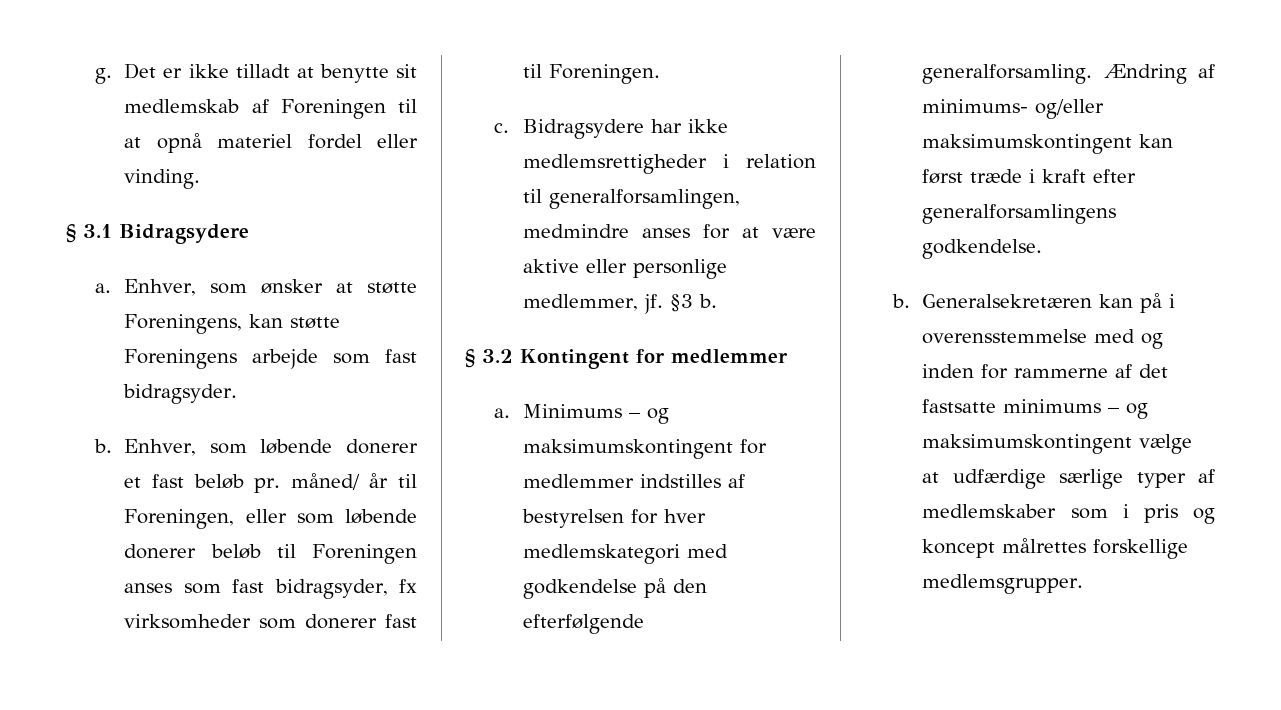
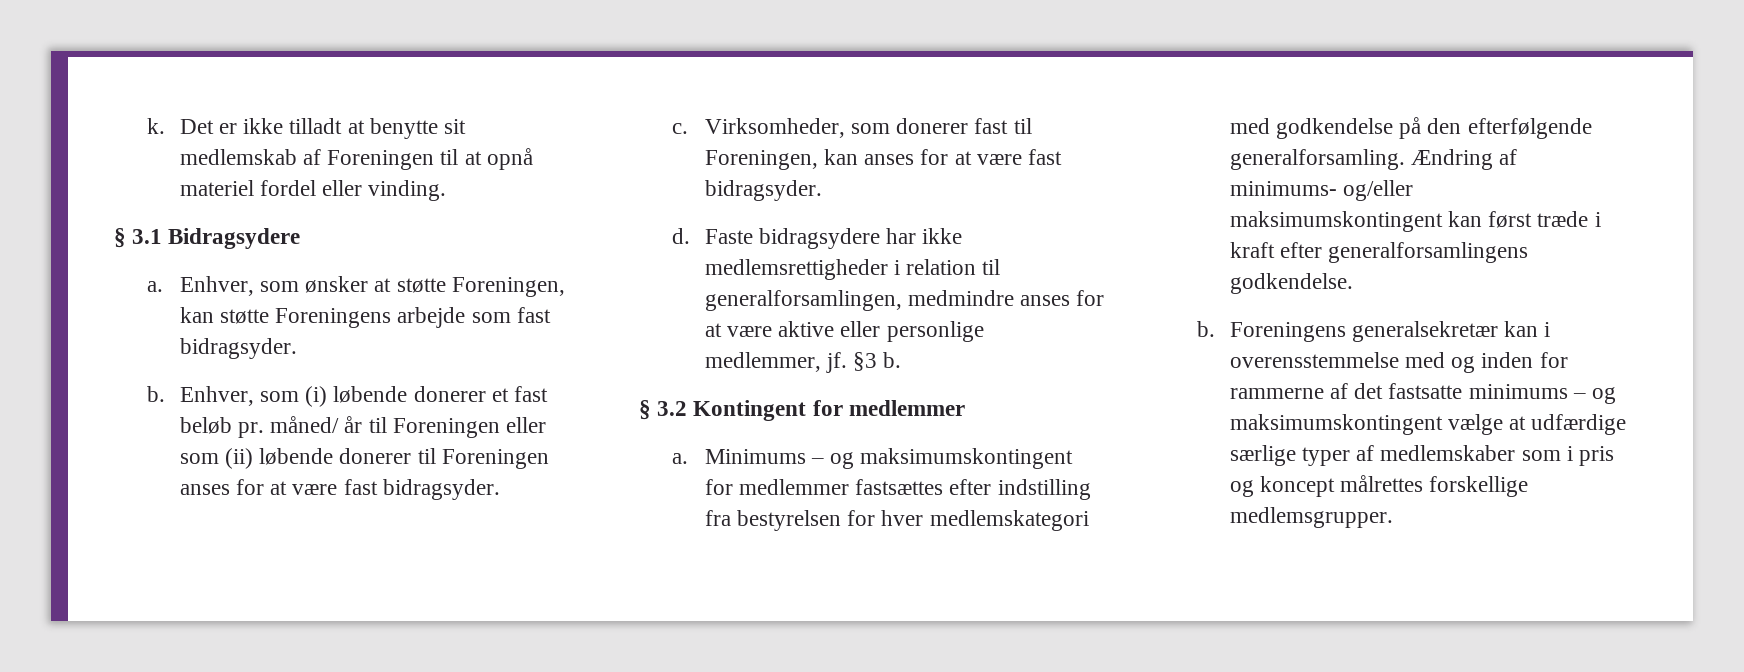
- g.
+ k.
- Enhver, som ønsker at støtte Foreningens, kan støtte Foreningens arbejde som fast bidragsyder.
+ Enhver, som ønsker at støtte Foreningen, kan støtte Foreningens arbejde som fast bidragsyder.
- Enhver, som løbende donerer et fast beløb pr. måned/ år til Foreningen, eller som løbende donerer beløb til Foreningen anses som fast bidragsyder, fx virksomheder som donerer fast til Foreningen.
- c. Bidragsydere har ikke medlemsrettigheder i relation til generalforsamlingen, medmindre anses for at være aktive eller personlige medlemmer, jf.
+ Enhver, som (i) løbende donerer et fast beløb pr. måned/ år til Foreningen eller som (ii) løbende donerer til Foreningen anses for at være fast bidragsyder.
+ c. Virksomheder, som donerer fast til Foreningen, kan anses for at være fast bidragsyder.
+ d. Faste bidragsydere har ikke medlemsrettigheder i relation til generalforsamlingen, medmindre anses for at være aktive eller personlige medlemmer, jf.
- Minimums – og maksimumskontingent for medlemmer indstilles af bestyrelsen for hver medlemskategori med godkendelse på den efterfølgende generalforsamling.
+ Minimums – og maksimumskontingent for medlemmer fastsættes efter indstilling fra bestyrelsen for hver medlemskategori med godkendelse på den efterfølgende generalforsamling.
- Generalsekretæren kan på i overensstemmelse med og inden for rammerne af det fastsatte minimums – og maksimumskontingent vælge at udfærdige særlige typer af medlemskaber som i pris og koncept målrettes forskellige medlemsgrupper.
+ Foreningens generalsekretær kan i overensstemmelse med og inden for rammerne af det fastsatte minimums – og maksimumskontingent vælge at udfærdige særlige typer af medlemskaber som i pris og koncept målrettes forskellige medlemsgrupper.

